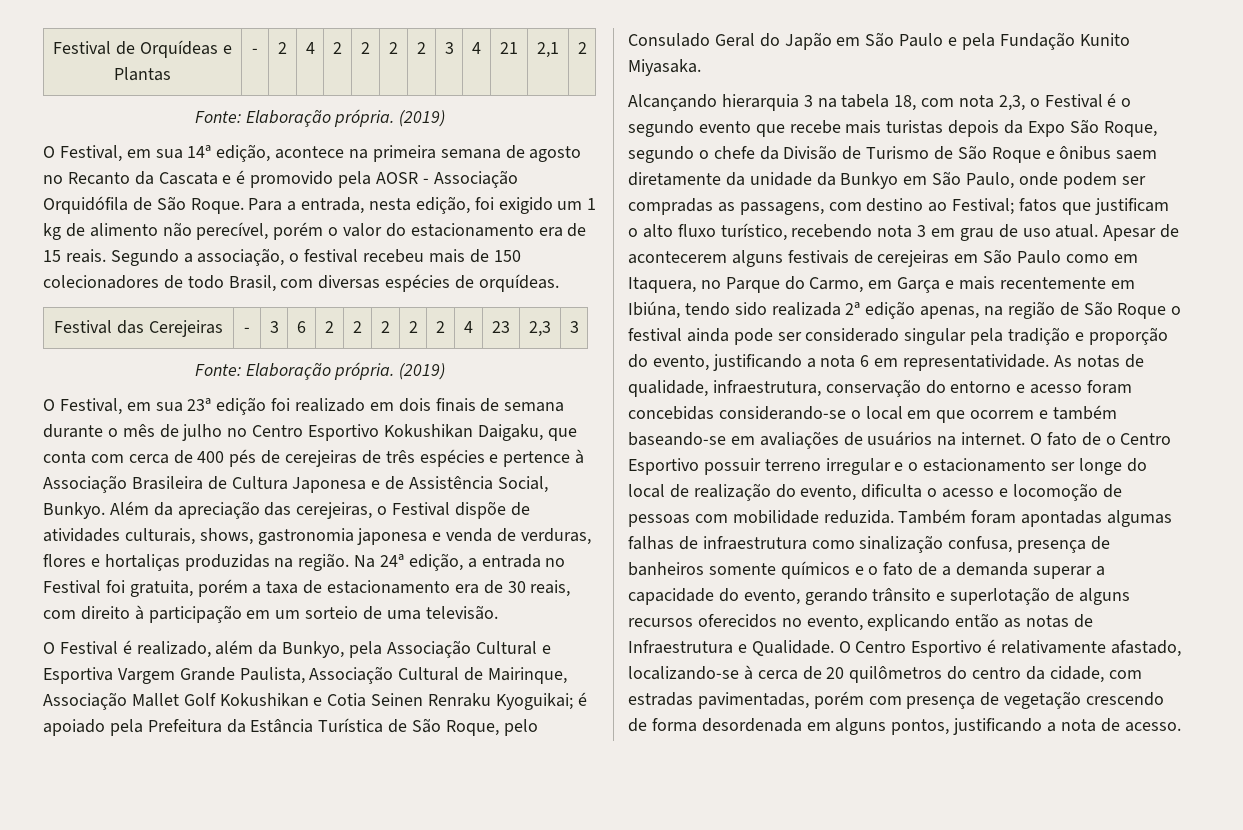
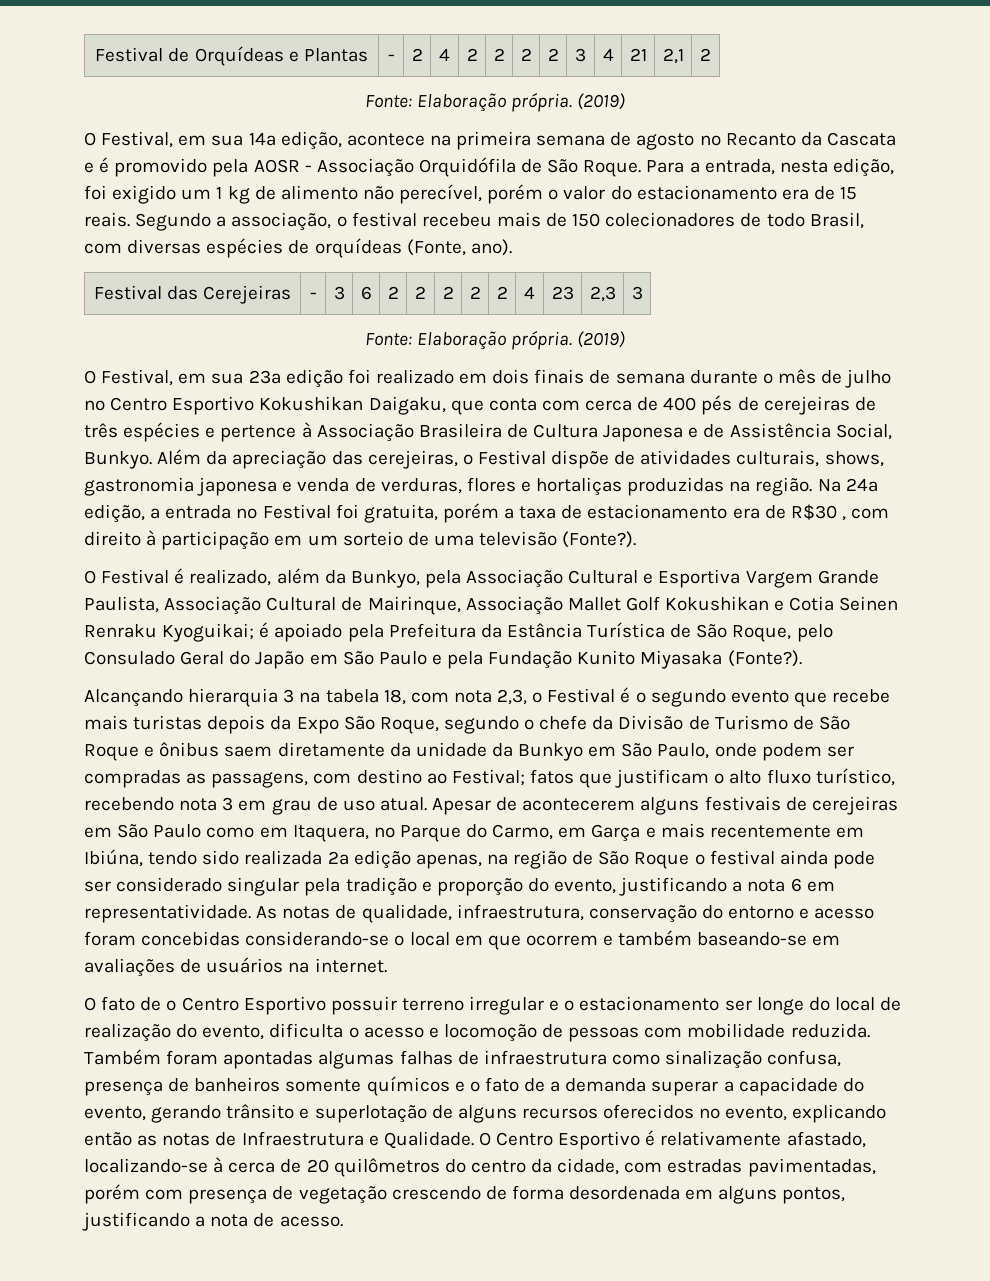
- Segundo a associação, o festival recebeu mais de 150 colecionadores de todo Brasil, com diversas espécies de orquídeas.
+ Segundo a associação, o festival recebeu mais de 150 colecionadores de todo Brasil, com diversas espécies de orquídeas (Fonte, ano).
- Na 24ª edição, a entrada no Festival foi gratuita, porém a taxa de estacionamento era de 30 reais, com direito à participação em um sorteio de uma televisão.
+ Na 24ª edição, a entrada no Festival foi gratuita, porém a taxa de estacionamento era de R$30 , com direito à participação em um sorteio de uma televisão (Fonte?).
- O Festival é realizado, além da Bunkyo, pela Associação Cultural e Esportiva Vargem Grande Paulista, Associação Cultural de Mairinque, Associação Mallet Golf Kokushikan e Cotia Seinen Renraku Kyoguikai; é apoiado pela Prefeitura da Estância Turística de São Roque, pelo Consulado Geral do Japão em São Paulo e pela Fundação Kunito Miyasaka.
+ O Festival é realizado, além da Bunkyo, pela Associação Cultural e Esportiva Vargem Grande Paulista, Associação Cultural de Mairinque, Associação Mallet Golf Kokushikan e Cotia Seinen Renraku Kyoguikai; é apoiado pela Prefeitura da Estância Turística de São Roque, pelo Consulado Geral do Japão em São Paulo e pela Fundação Kunito Miyasaka (Fonte?).
- As notas de qualidade, infraestrutura, conservação do entorno e acesso foram concebidas considerando-se o local em que ocorrem e também baseando-se em avaliações de usuários na internet. O fato de o Centro Esportivo possuir terreno irregular e o estacionamento ser longe do local de realização do evento, dificulta o acesso e locomoção de pessoas com mobilidade reduzida.
+ As notas de qualidade, infraestrutura, conservação do entorno e acesso foram concebidas considerando-se o local em que ocorrem e também baseando-se em avaliações de usuários na internet.
+ O fato de o Centro Esportivo possuir terreno irregular e o estacionamento ser longe do local de realização do evento, dificulta o acesso e locomoção de pessoas com mobilidade reduzida.

